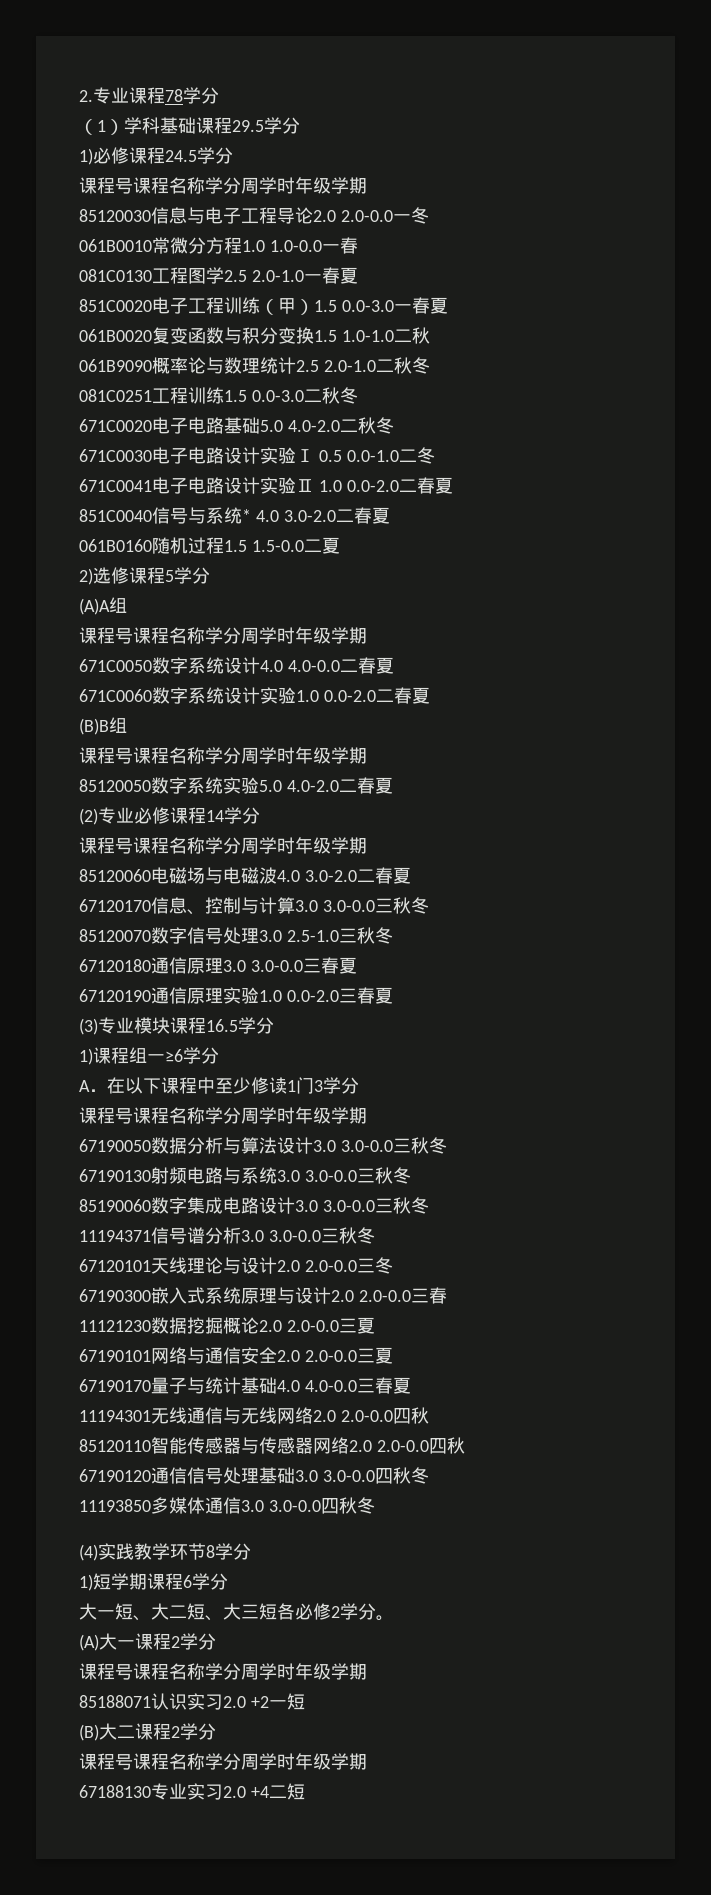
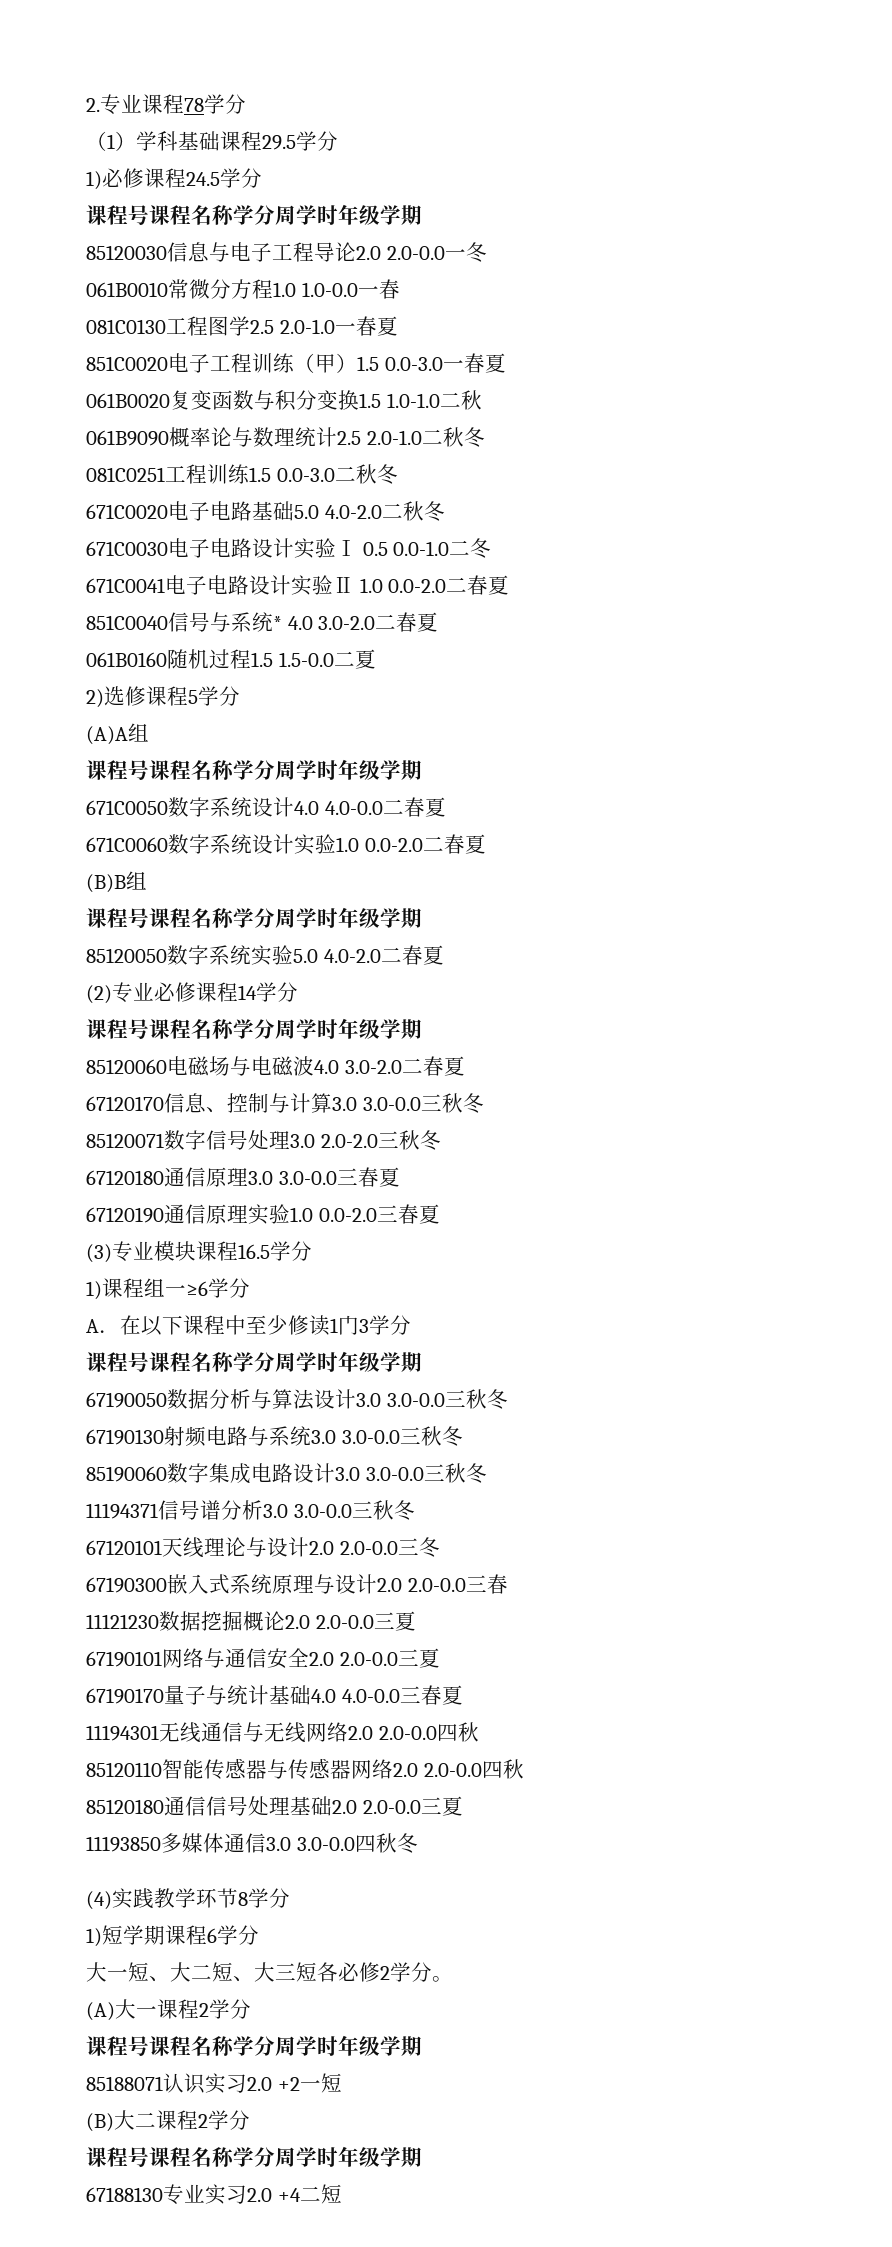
- 85120070数字信号处理3.0 2.5-1.0三秋冬
+ 85120071数字信号处理3.0 2.0-2.0三秋冬
- 67190120通信信号处理基础3.0 3.0-0.0四秋冬
+ 85120180通信信号处理基础2.0 2.0-0.0三夏

